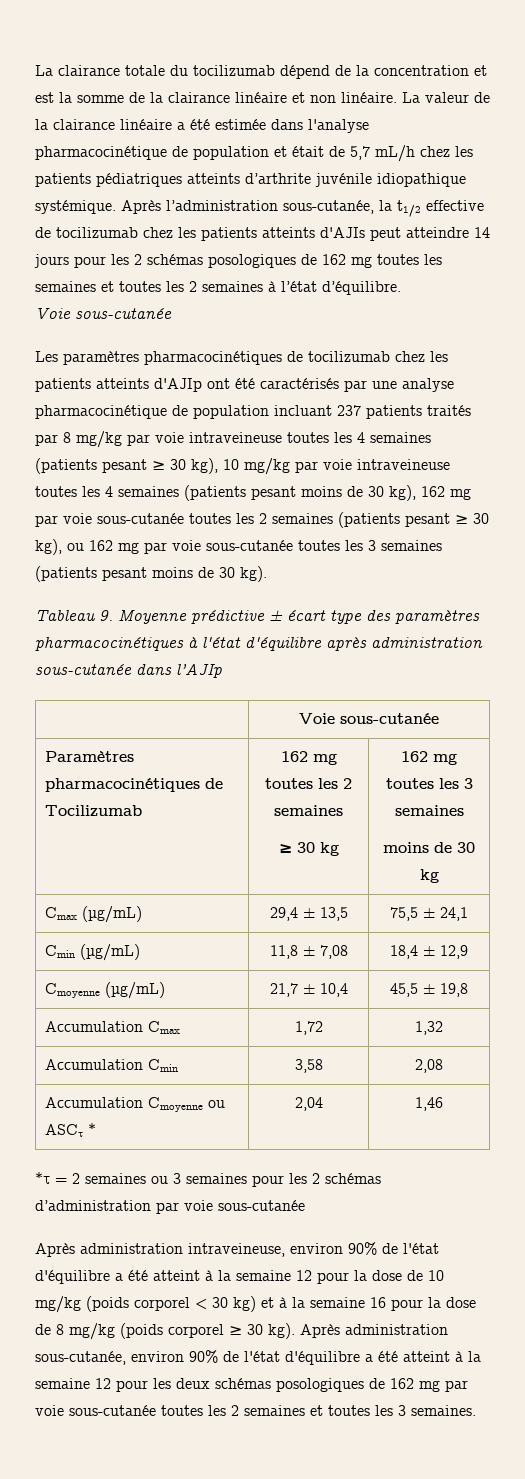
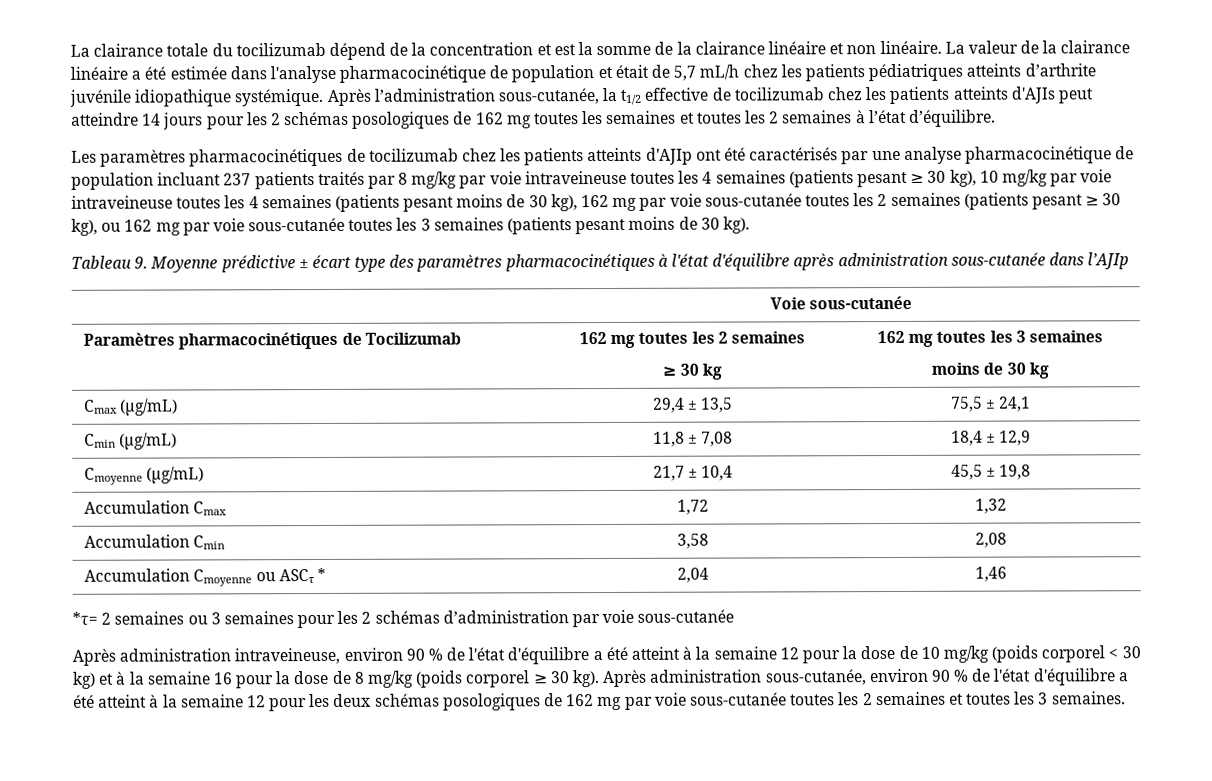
  Après l’administration sous-cutanée, la t1/2 effective de tocilizumab chez les patients atteints d'AJIs peut atteindre 14 jours pour les 2 schémas posologiques de 162 mg toutes les semaines et toutes les 2 semaines à l’état d’équilibre.
- Voie sous-cutanée
- *τ = 2 semaines ou 3 semaines pour les 2 schémas d’administration par voie sous-cutanée
+ *τ= 2 semaines ou 3 semaines pour les 2 schémas d’administration par voie sous-cutanée
- Après administration intraveineuse, environ 90% de l'état d'équilibre a été atteint à la semaine 12 pour la dose de 10 mg/kg (poids corporel < 30 kg) et à la semaine 16 pour la dose de 8 mg/kg (poids corporel ≥ 30 kg).
+ Après administration intraveineuse, environ 90 % de l'état d'équilibre a été atteint à la semaine 12 pour la dose de 10 mg/kg (poids corporel < 30 kg) et à la semaine 16 pour la dose de 8 mg/kg (poids corporel ≥ 30 kg).
- Après administration sous-cutanée, environ 90% de l'état d'équilibre a été atteint à la semaine 12 pour les deux schémas posologiques de 162 mg par voie sous-cutanée toutes les 2 semaines et toutes les 3 semaines.
+ Après administration sous-cutanée, environ 90 % de l'état d'équilibre a été atteint à la semaine 12 pour les deux schémas posologiques de 162 mg par voie sous-cutanée toutes les 2 semaines et toutes les 3 semaines.

